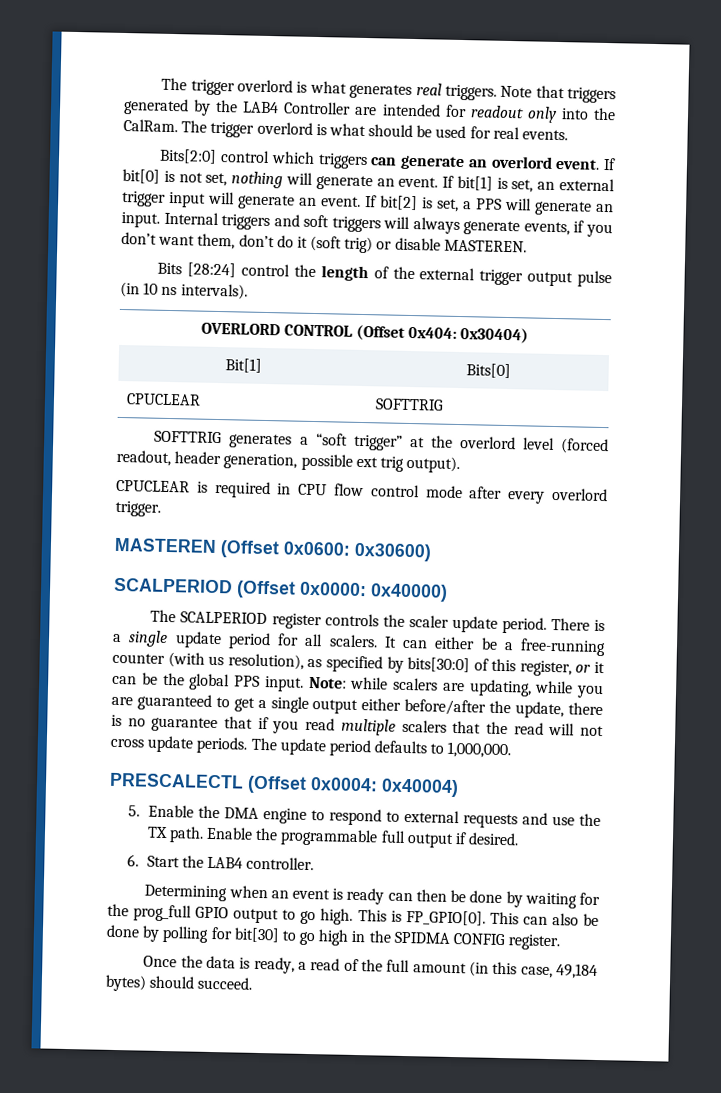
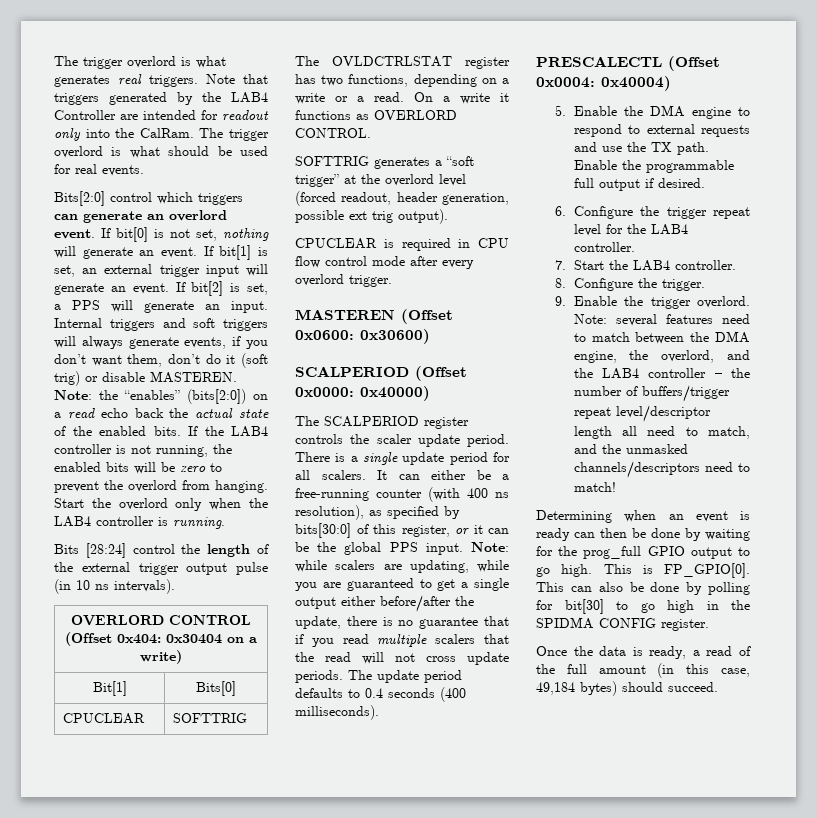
+ Note: the “enables” (bits[2:0]) on a read echo back the actual state of the enabled bits. If the LAB4 controller is not running, the enabled bits will be zero to prevent the overlord from hanging. Start the overlord only when the LAB4 controller is running.
- OVERLORD CONTROL (Offset 0x404: 0x30404)
+ OVERLORD CONTROL (Offset 0x404: 0x30404 on a write)
+ The OVLDCTRLSTAT register has two functions, depending on a write or a read. On a write it functions as OVERLORD CONTROL.
- It can either be a free-running counter (with us resolution), as specified by bits[30:0] of this register, or it can be the global PPS input.
+ It can either be a free-running counter (with 400 ns resolution), as specified by bits[30:0] of this register, or it can be the global PPS input.
- The update period defaults to 1,000,000.
+ The update period defaults to 0.4 seconds (400 milliseconds).
- 6. Start the LAB4 controller.
+ 6. Configure the trigger repeat level for the LAB4 controller.
+ 7. Start the LAB4 controller.
+ 8. Configure the trigger.
+ 9. Enable the trigger overlord. Note: several features need to match between the DMA engine, the overlord, and the LAB4 controller – the number of buffers/trigger repeat level/descriptor length all need to match, and the unmasked channels/descriptors need to match!

